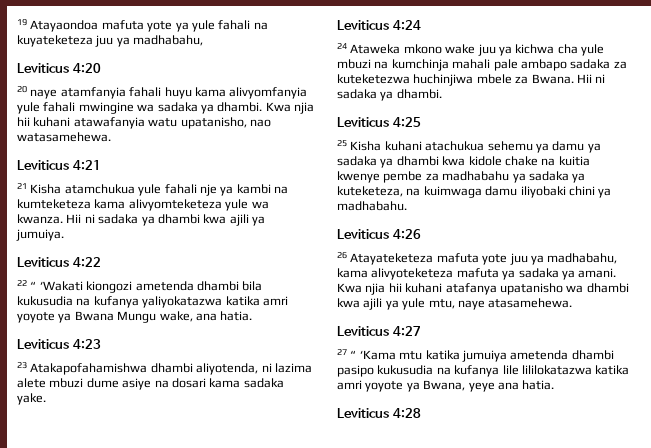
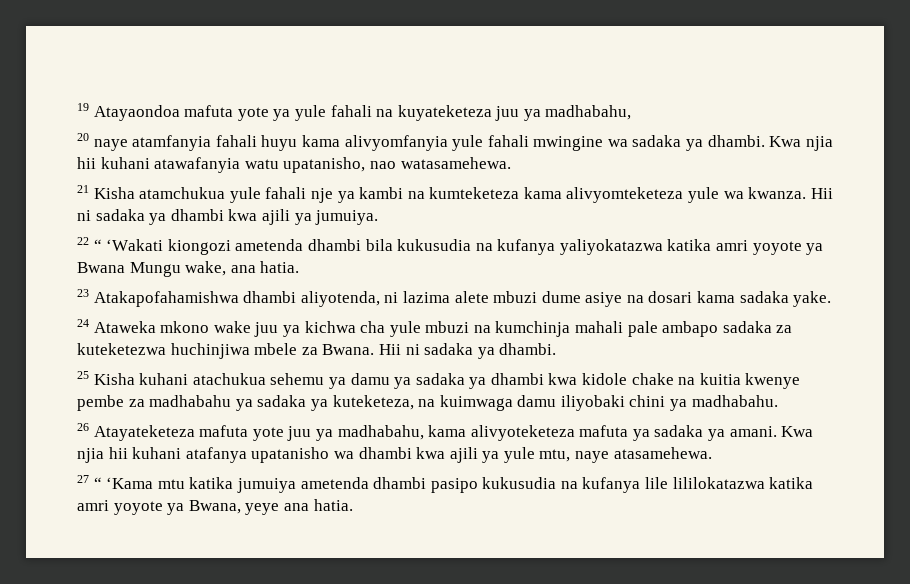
- Leviticus 4:20
- Leviticus 4:21
- Leviticus 4:22
- Leviticus 4:23
- Leviticus 4:24
- Leviticus 4:25
- Leviticus 4:26
- Leviticus 4:27
- Leviticus 4:28

